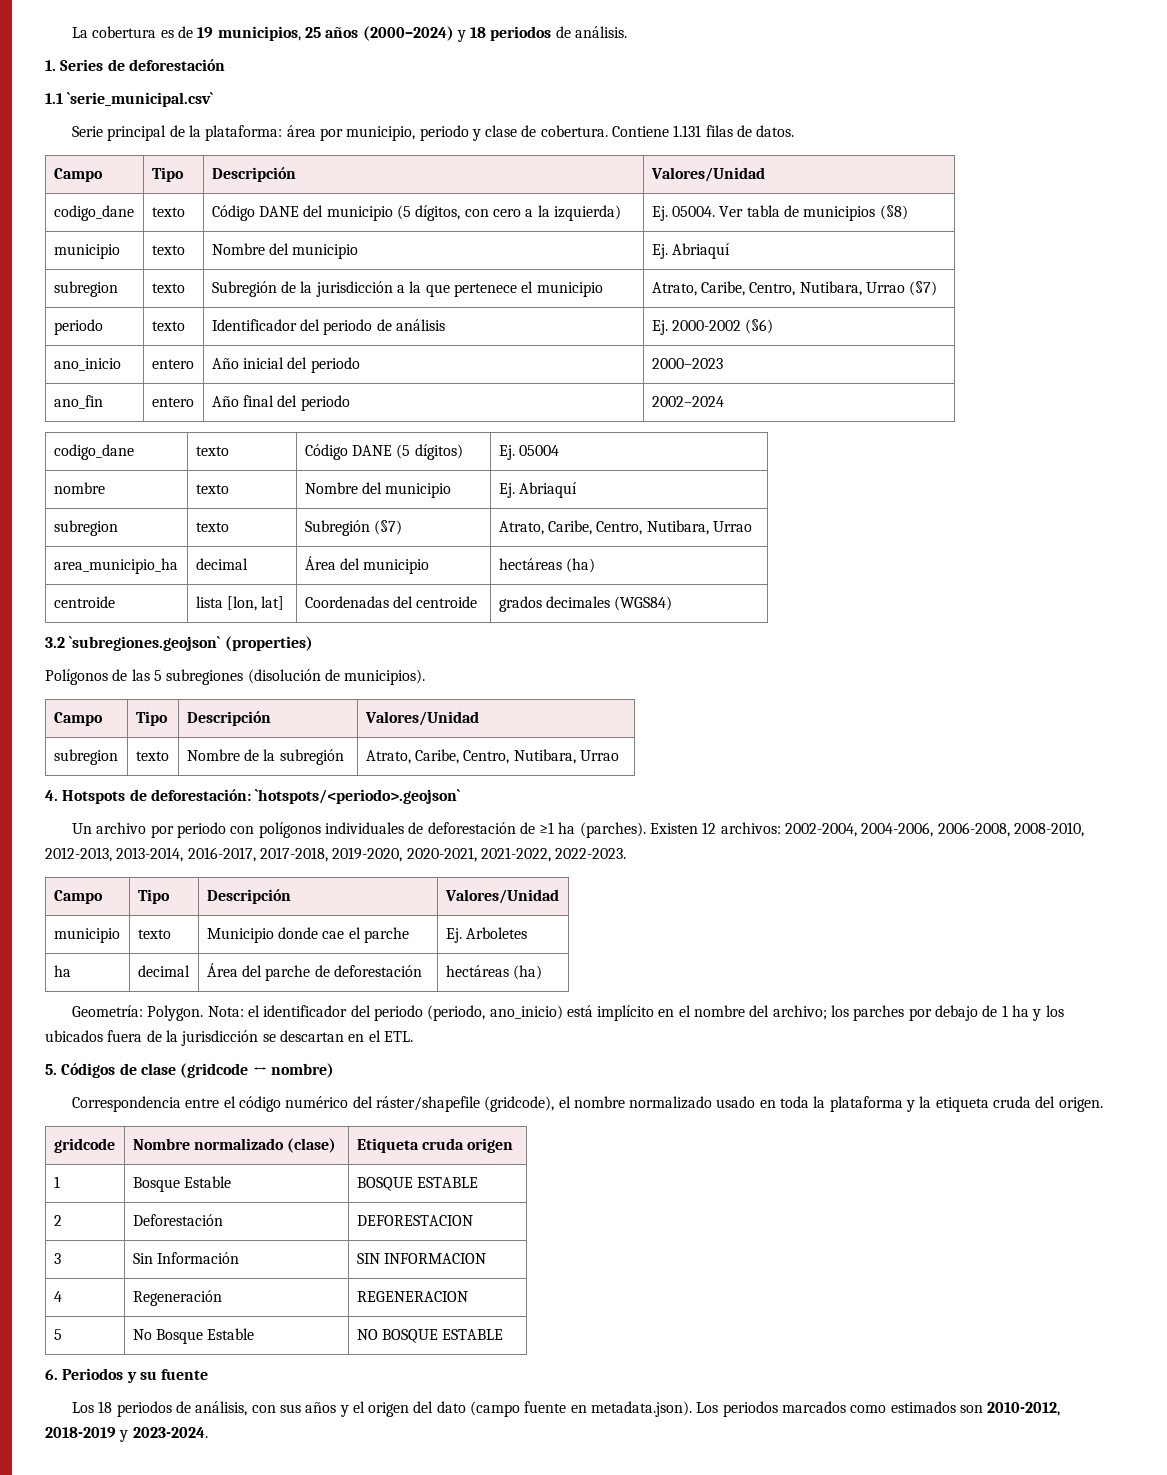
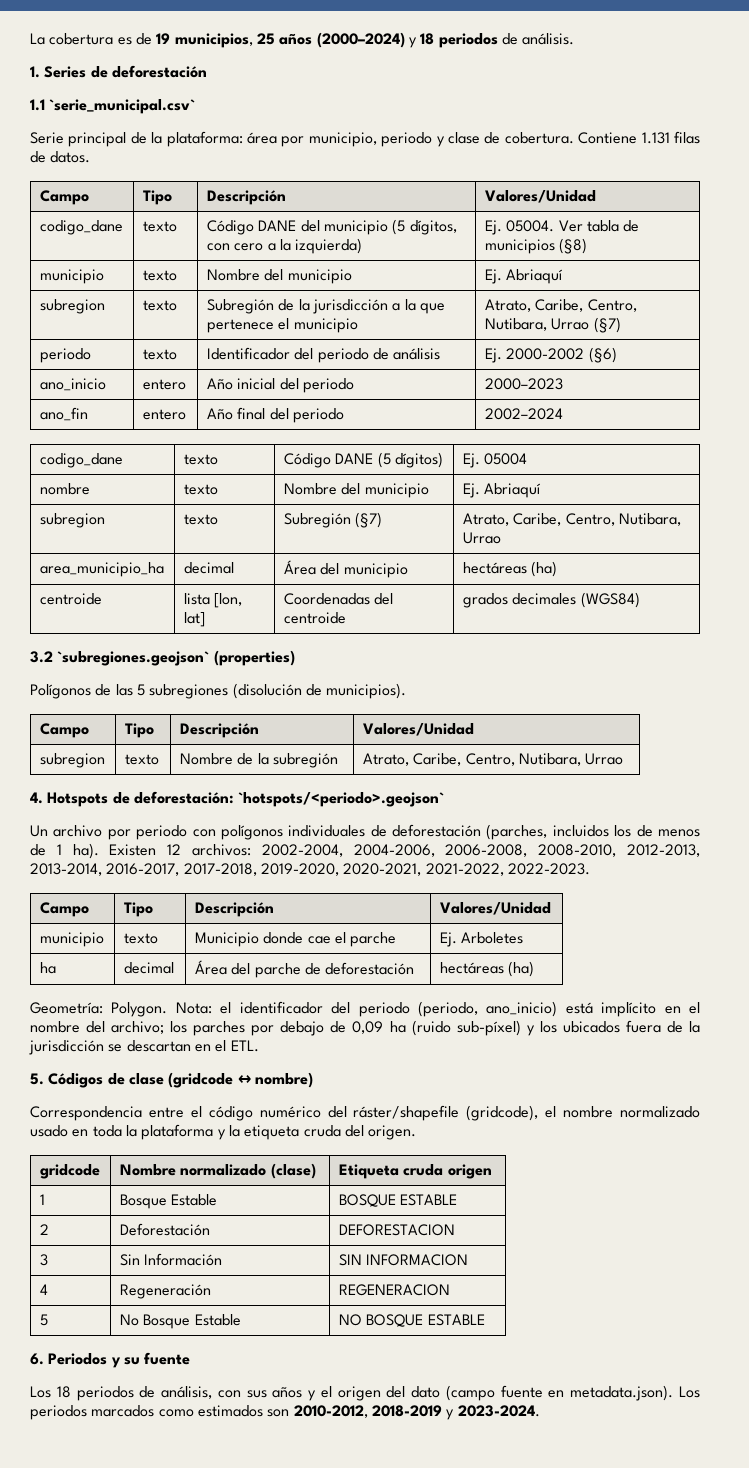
- Un archivo por periodo con polígonos individuales de deforestación de ≥1 ha (parches).
+ Un archivo por periodo con polígonos individuales de deforestación (parches, incluidos los de menos de 1 ha).
- Nota: el identificador del periodo (periodo, ano_inicio) está implícito en el nombre del archivo; los parches por debajo de 1 ha y los ubicados fuera de la jurisdicción se descartan en el ETL.
+ Nota: el identificador del periodo (periodo, ano_inicio) está implícito en el nombre del archivo; los parches por debajo de 0,09 ha (ruido sub-píxel) y los ubicados fuera de la jurisdicción se descartan en el ETL.

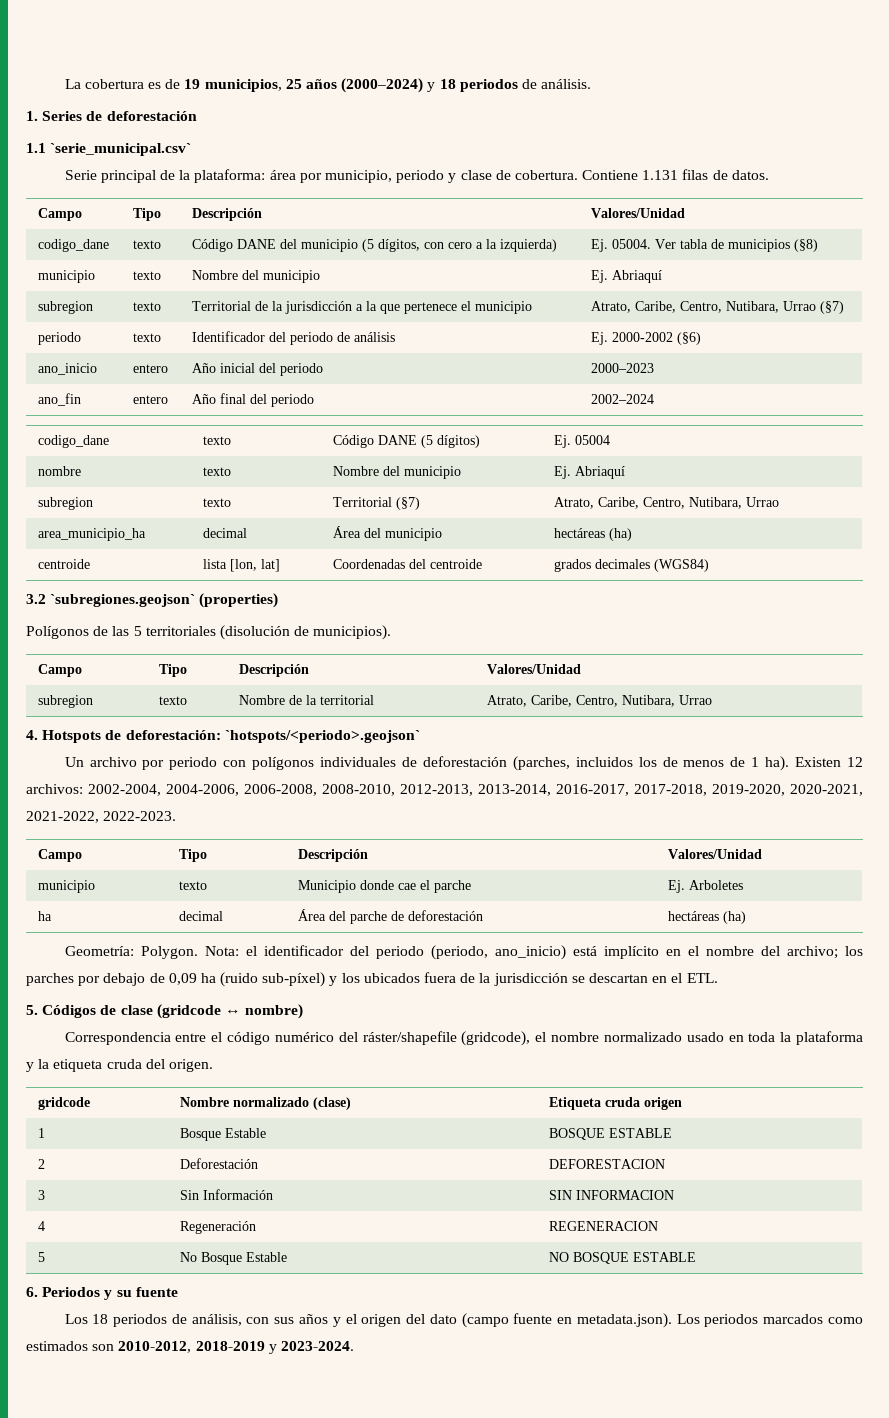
- subregion | texto | Subregión de la jurisdicción a la que pertenece el municipio | Atrato, Caribe, Centro, Nutibara, Urrao (§7)
+ subregion | texto | Territorial de la jurisdicción a la que pertenece el municipio | Atrato, Caribe, Centro, Nutibara, Urrao (§7)
- subregion | texto | Subregión (§7) | Atrato, Caribe, Centro, Nutibara, Urrao
+ subregion | texto | Territorial (§7) | Atrato, Caribe, Centro, Nutibara, Urrao
- Polígonos de las 5 subregiones (disolución de municipios).
+ Polígonos de las 5 territoriales (disolución de municipios).
- subregion | texto | Nombre de la subregión | Atrato, Caribe, Centro, Nutibara, Urrao
+ subregion | texto | Nombre de la territorial | Atrato, Caribe, Centro, Nutibara, Urrao

